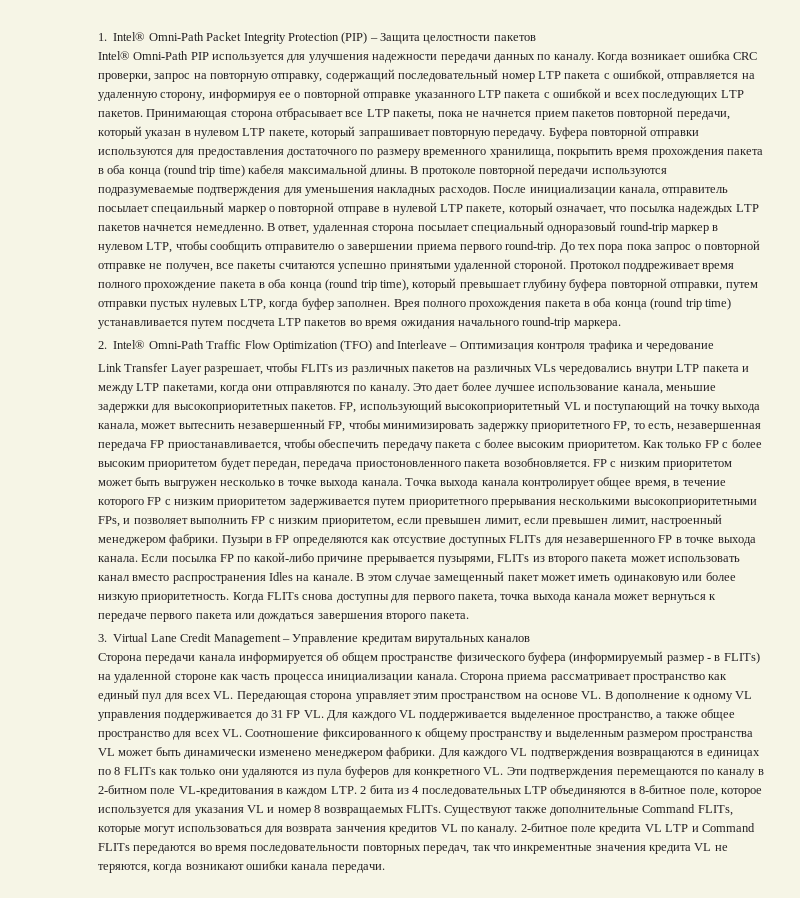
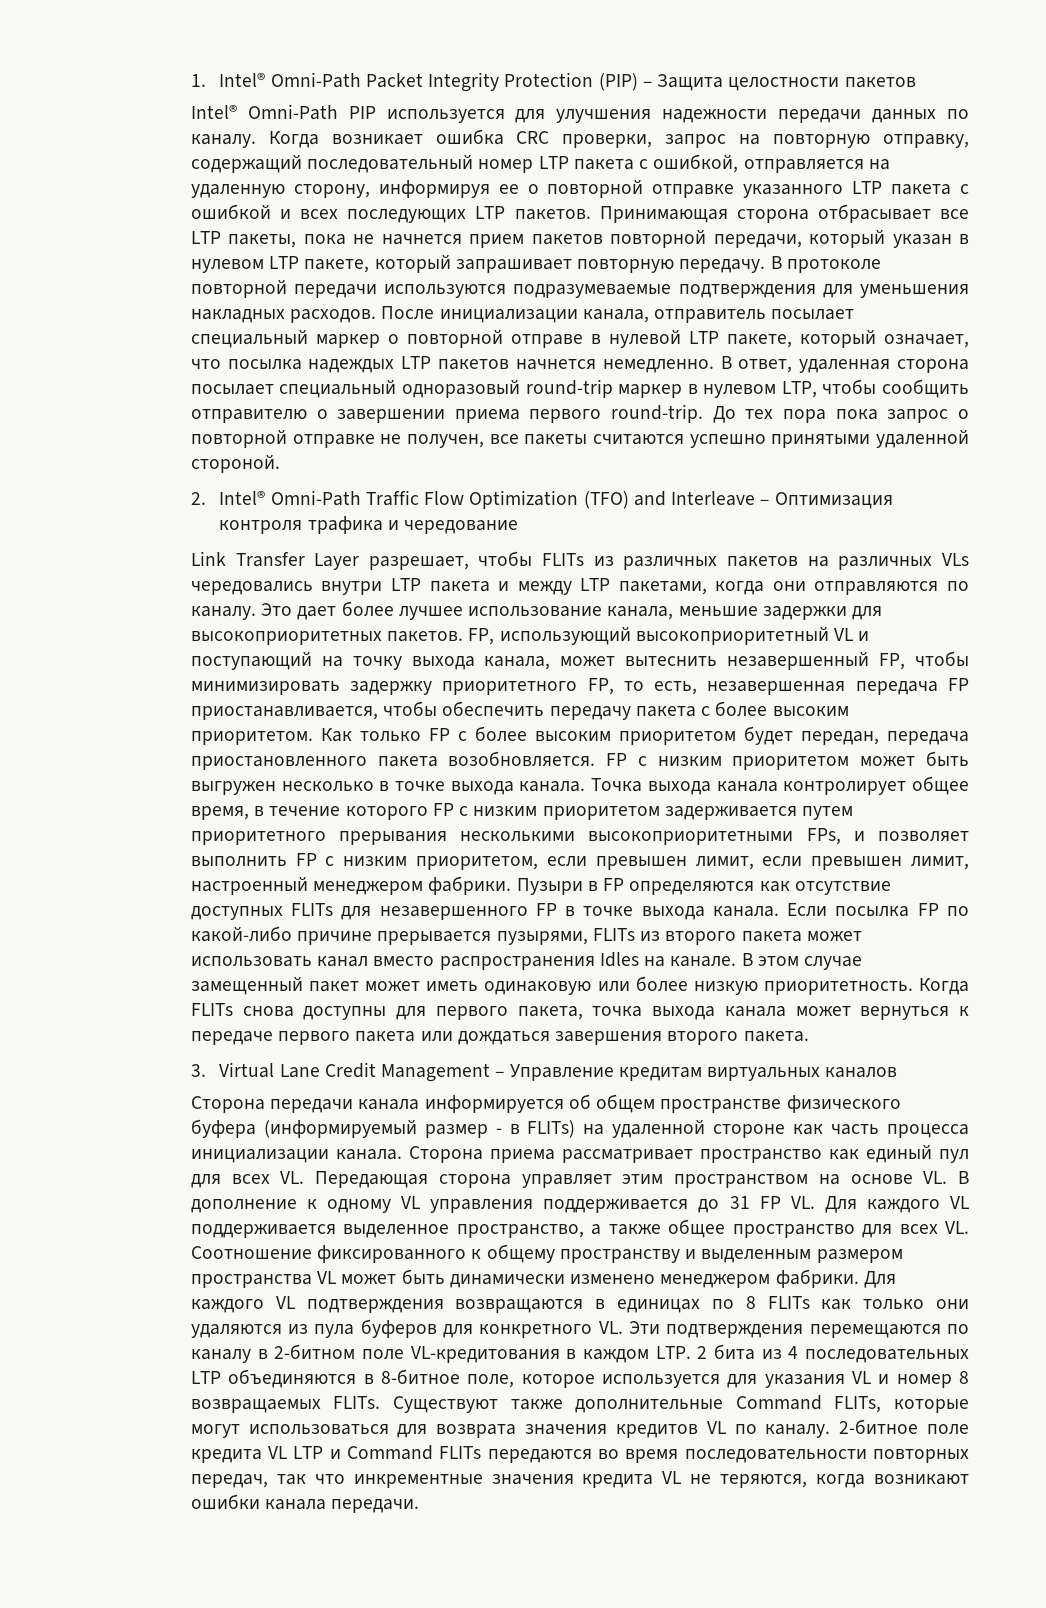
- Буфера повторной отправки используются для предоставления достаточного по размеру временного хранилища, покрытить время прохождения пакета в оба конца (round trip time) кабеля максимальной длины.
- После инициализации канала, отправитель посылает спецаильный маркер о повторной отправе в нулевой LTP пакете, который означает, что посылка надеждых LTP пакетов начнется немедленно.
+ После инициализации канала, отправитель посылает специальный маркер о повторной отправе в нулевой LTP пакете, который означает, что посылка надеждых LTP пакетов начнется немедленно.
- Протокол поддреживает время полного прохождение пакета в оба конца (round trip time), который превышает глубину буфера повторной отправки, путем отправки пустых нулевых LTP, когда буфер заполнен. Врея полного прохождения пакета в оба конца (round trip time) устанавливается путем посдчета LTP пакетов во время ожидания начального round-trip маркера.
- Как только FP с более высоким приоритетом будет передан, передача приостоновленного пакета возобновляется.
+ Как только FP с более высоким приоритетом будет передан, передача приостановленного пакета возобновляется.
- Пузыри в FP определяются как отсуствие доступных FLITs для незавершенного FP в точке выхода канала.
+ Пузыри в FP определяются как отсутствие доступных FLITs для незавершенного FP в точке выхода канала.
- 3. Virtual Lane Credit Management – Управление кредитам вирутальных каналов
+ 3. Virtual Lane Credit Management – Управление кредитам виртуальных каналов
- Существуют также дополнительные Command FLITs, которые могут использоваться для возврата занчения кредитов VL по каналу.
+ Существуют также дополнительные Command FLITs, которые могут использоваться для возврата значения кредитов VL по каналу.

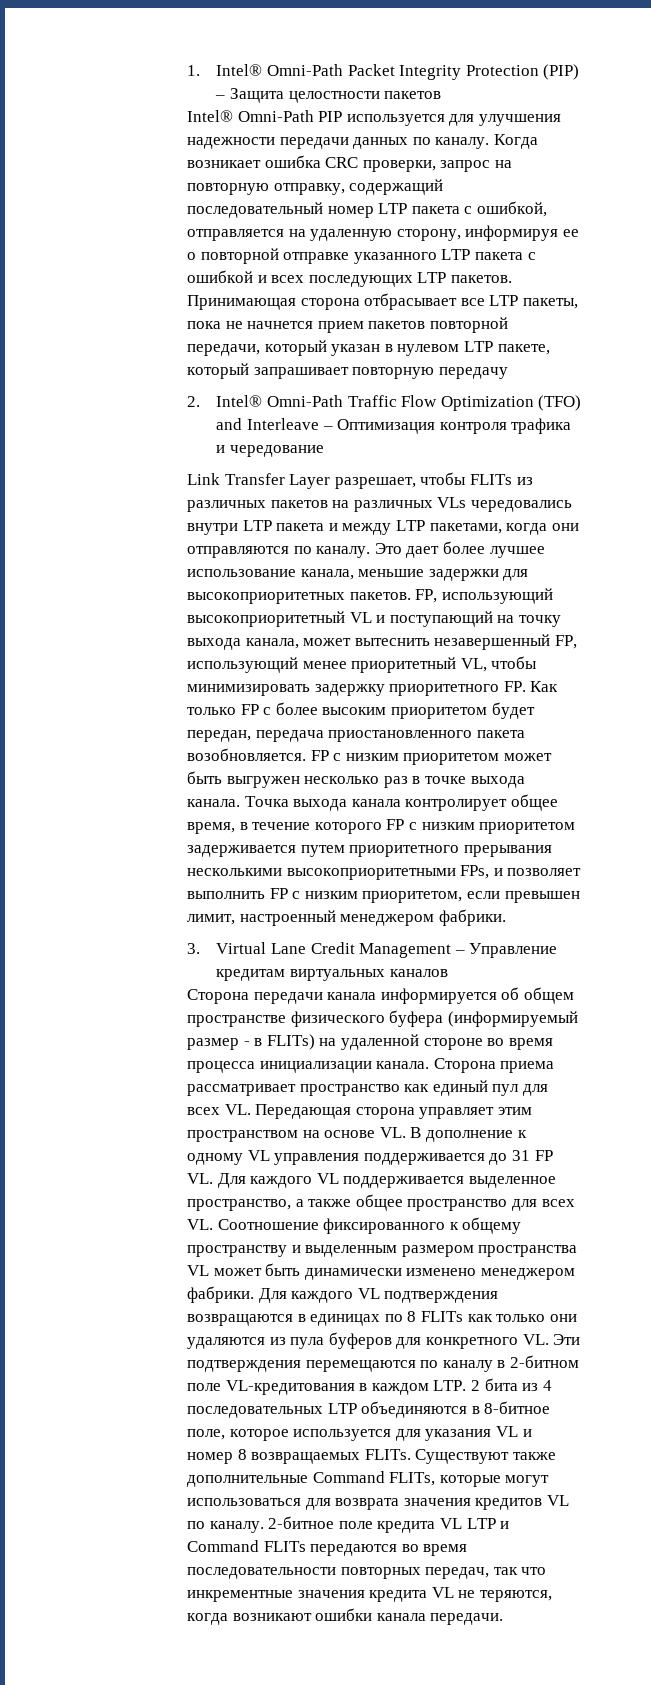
- Принимающая сторона отбрасывает все LTP пакеты, пока не начнется прием пакетов повторной передачи, который указан в нулевом LTP пакете, который запрашивает повторную передачу. В протоколе повторной передачи используются подразумеваемые подтверждения для уменьшения накладных расходов. После инициализации канала, отправитель посылает специальный маркер о повторной отправе в нулевой LTP пакете, который означает, что посылка надеждых LTP пакетов начнется немедленно. В ответ, удаленная сторона посылает специальный одноразовый round-trip маркер в нулевом LTP, чтобы сообщить отправителю о завершении приема первого round-trip. До тех пора пока запрос о повторной отправке не получен, все пакеты считаются успешно принятыми удаленной стороной.
+ Принимающая сторона отбрасывает все LTP пакеты, пока не начнется прием пакетов повторной передачи, который указан в нулевом LTP пакете, который запрашивает повторную передачу
- FP, использующий высокоприоритетный VL и поступающий на точку выхода канала, может вытеснить незавершенный FP, чтобы минимизировать задержку приоритетного FP, то есть, незавершенная передача FP приостанавливается, чтобы обеспечить передачу пакета с более высоким приоритетом. Как только FP с более высоким приоритетом будет передан, передача приостановленного пакета возобновляется.
+ FP, использующий высокоприоритетный VL и поступающий на точку выхода канала, может вытеснить незавершенный FP, использующий менее приоритетный VL, чтобы минимизировать задержку приоритетного FP. Как только FP с более высоким приоритетом будет передан, передача приостановленного пакета возобновляется.
- FP с низким приоритетом может быть выгружен несколько в точке выхода канала.
+ FP с низким приоритетом может быть выгружен несколько раз в точке выхода канала.
- Точка выхода канала контролирует общее время, в течение которого FP с низким приоритетом задерживается путем приоритетного прерывания несколькими высокоприоритетными FPs, и позволяет выполнить FP с низким приоритетом, если превышен лимит, если превышен лимит, настроенный менеджером фабрики. Пузыри в FP определяются как отсутствие доступных FLITs для незавершенного FP в точке выхода канала. Если посылка FP по какой-либо причине прерывается пузырями, FLITs из второго пакета может использовать канал вместо распространения Idles на канале. В этом случае замещенный пакет может иметь одинаковую или более низкую приоритетность. Когда FLITs снова доступны для первого пакета, точка выхода канала может вернуться к передаче первого пакета или дождаться завершения второго пакета.
+ Точка выхода канала контролирует общее время, в течение которого FP с низким приоритетом задерживается путем приоритетного прерывания несколькими высокоприоритетными FPs, и позволяет выполнить FP с низким приоритетом, если превышен лимит, настроенный менеджером фабрики.
- Сторона передачи канала информируется об общем пространстве физического буфера (информируемый размер - в FLITs) на удаленной стороне как часть процесса инициализации канала.
+ Сторона передачи канала информируется об общем пространстве физического буфера (информируемый размер - в FLITs) на удаленной стороне во время процесса инициализации канала.

